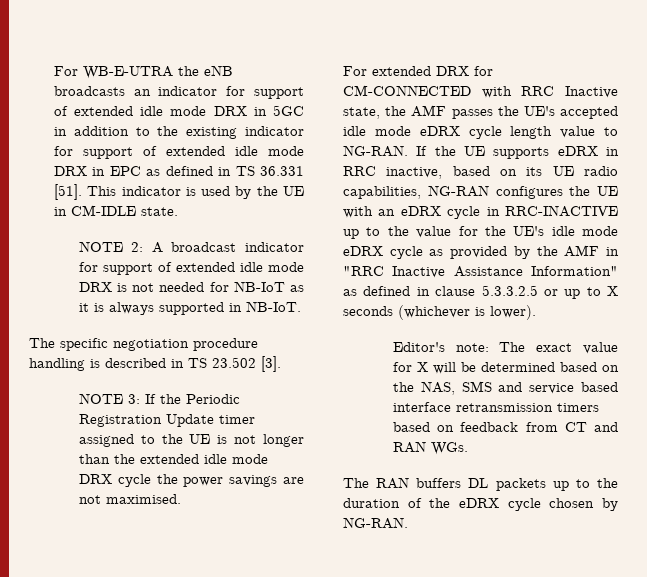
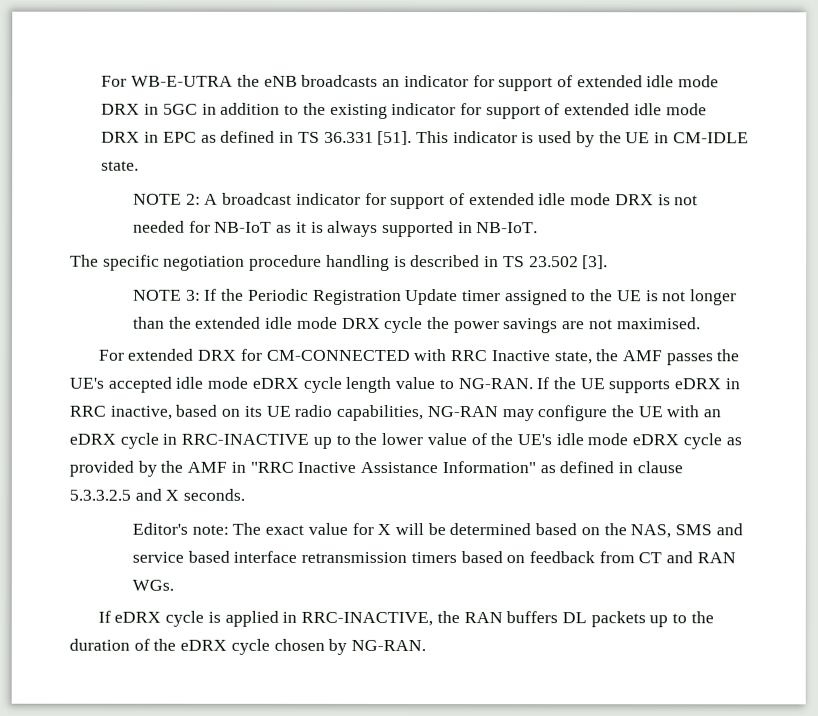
- If the UE supports eDRX in RRC inactive, based on its UE radio capabilities, NG-RAN configures the UE with an eDRX cycle in RRC-INACTIVE up to the value for the UE's idle mode eDRX cycle as provided by the AMF in "RRC Inactive Assistance Information" as defined in clause 5.3.3.2.5 or up to X seconds (whichever is lower).
+ If the UE supports eDRX in RRC inactive, based on its UE radio capabilities, NG-RAN may configure the UE with an eDRX cycle in RRC-INACTIVE up to the lower value of the UE's idle mode eDRX cycle as provided by the AMF in "RRC Inactive Assistance Information" as defined in clause 5.3.3.2.5 and X seconds.
- The RAN buffers DL packets up to the duration of the eDRX cycle chosen by NG-RAN.
+ If eDRX cycle is applied in RRC-INACTIVE, the RAN buffers DL packets up to the duration of the eDRX cycle chosen by NG-RAN.

